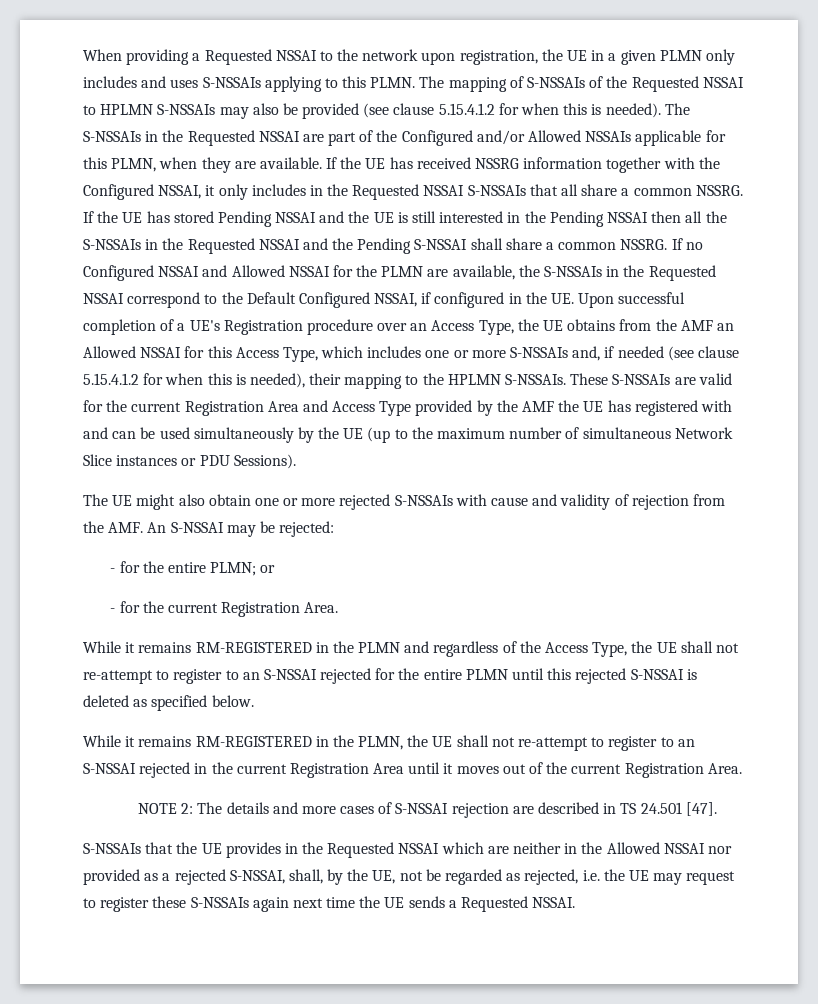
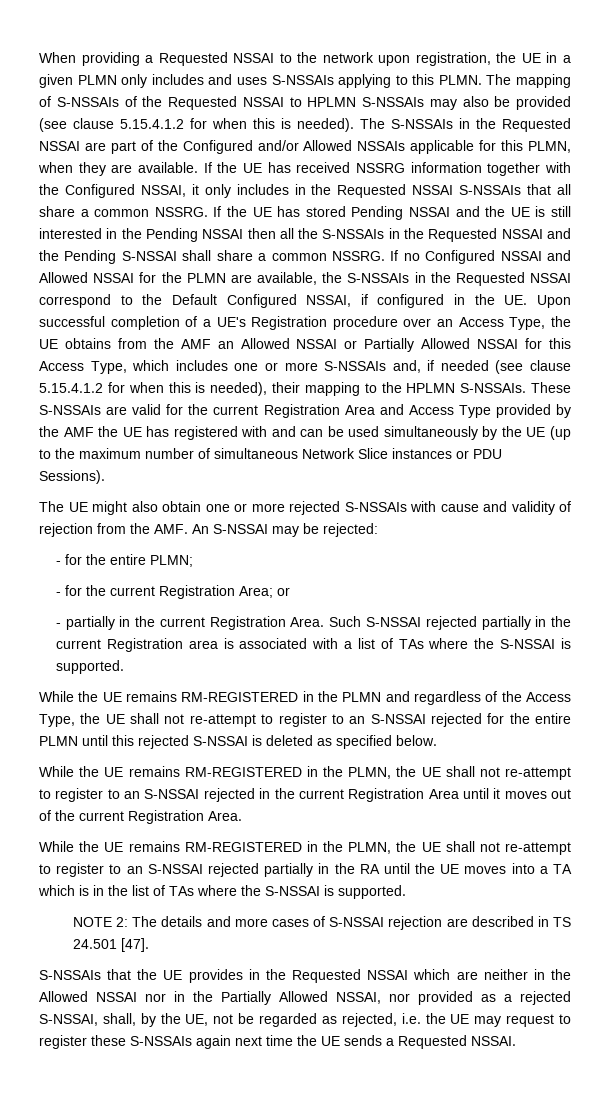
- If no Configured NSSAI and Allowed NSSAI for the PLMN are available, the S-NSSAIs in the Requested NSSAI correspond to the Default Configured NSSAI, if configured in the UE. Upon successful completion of a UE's Registration procedure over an Access Type, the UE obtains from the AMF an Allowed NSSAI for this Access Type, which includes one or more S-NSSAIs and, if needed (see clause 5.15.4.1.2 for when this is needed), their mapping to the HPLMN S-NSSAIs.
+ If no Configured NSSAI and Allowed NSSAI for the PLMN are available, the S-NSSAIs in the Requested NSSAI correspond to the Default Configured NSSAI, if configured in the UE. Upon successful completion of a UE's Registration procedure over an Access Type, the UE obtains from the AMF an Allowed NSSAI or Partially Allowed NSSAI for this Access Type, which includes one or more S-NSSAIs and, if needed (see clause 5.15.4.1.2 for when this is needed), their mapping to the HPLMN S-NSSAIs.
- - for the entire PLMN; or
+ - for the entire PLMN;
- - for the current Registration Area.
- While it remains RM-REGISTERED in the PLMN and regardless of the Access Type, the UE shall not re-attempt to register to an S-NSSAI rejected for the entire PLMN until this rejected S-NSSAI is deleted as specified below.
+ - for the current Registration Area; or
+ - partially in the current Registration Area. Such S-NSSAI rejected partially in the current Registration area is associated with a list of TAs where the S-NSSAI is supported.
+ While the UE remains RM-REGISTERED in the PLMN and regardless of the Access Type, the UE shall not re-attempt to register to an S-NSSAI rejected for the entire PLMN until this rejected S-NSSAI is deleted as specified below.
- While it remains RM-REGISTERED in the PLMN, the UE shall not re-attempt to register to an S-NSSAI rejected in the current Registration Area until it moves out of the current Registration Area.
+ While the UE remains RM-REGISTERED in the PLMN, the UE shall not re-attempt to register to an S-NSSAI rejected in the current Registration Area until it moves out of the current Registration Area.
+ While the UE remains RM-REGISTERED in the PLMN, the UE shall not re-attempt to register to an S-NSSAI rejected partially in the RA until the UE moves into a TA which is in the list of TAs where the S-NSSAI is supported.
- S-NSSAIs that the UE provides in the Requested NSSAI which are neither in the Allowed NSSAI nor provided as a rejected S-NSSAI, shall, by the UE, not be regarded as rejected, i.e. the UE may request to register these S-NSSAIs again next time the UE sends a Requested NSSAI.
+ S-NSSAIs that the UE provides in the Requested NSSAI which are neither in the Allowed NSSAI nor in the Partially Allowed NSSAI, nor provided as a rejected S-NSSAI, shall, by the UE, not be regarded as rejected, i.e. the UE may request to register these S-NSSAIs again next time the UE sends a Requested NSSAI.

